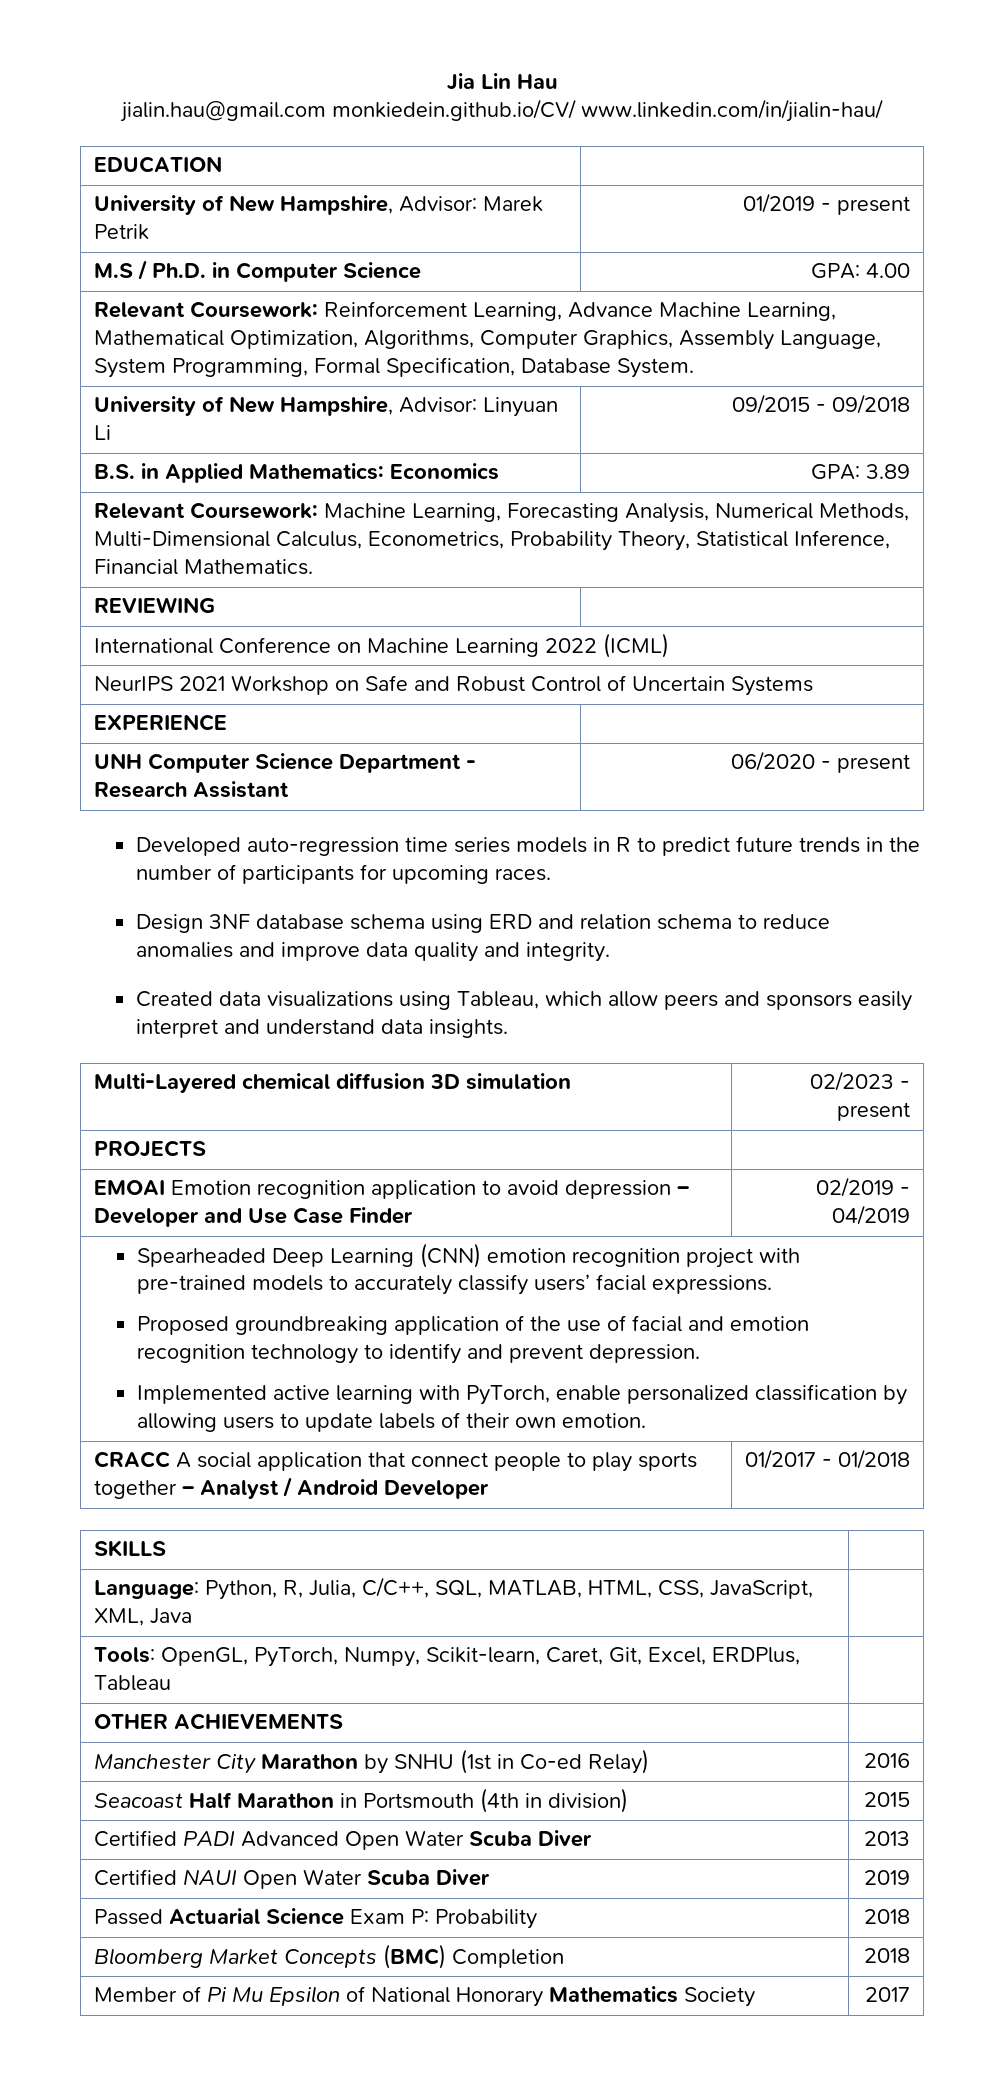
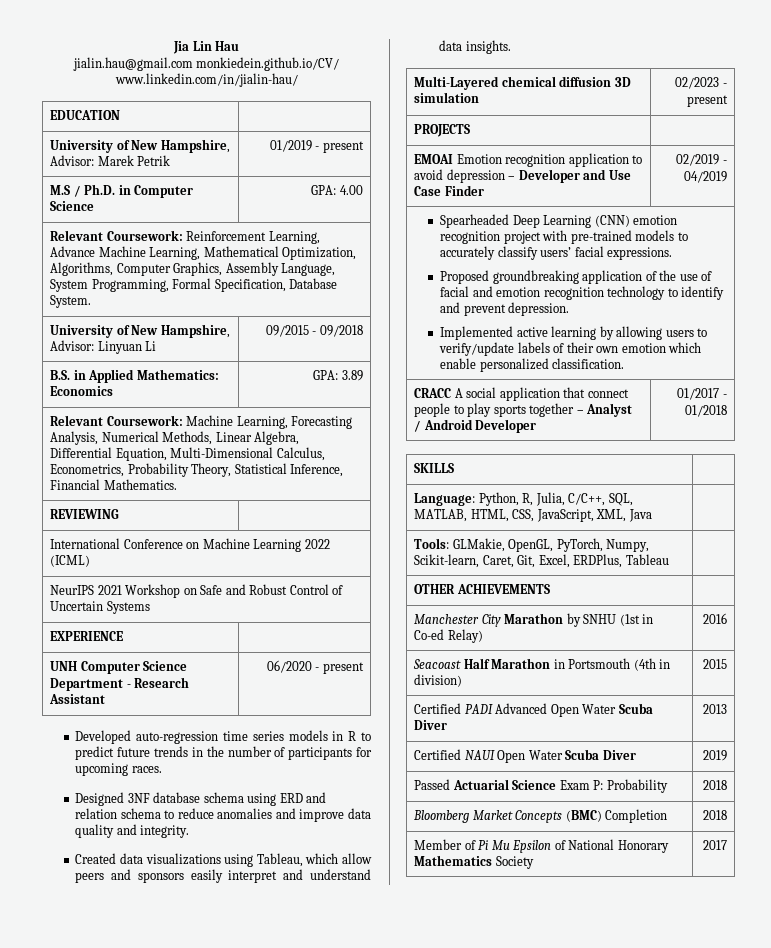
- Relevant Coursework: Machine Learning, Forecasting Analysis, Numerical Methods, Multi-Dimensional Calculus, Econometrics, Probability Theory, Statistical Inference, Financial Mathematics.
+ Relevant Coursework: Machine Learning, Forecasting Analysis, Numerical Methods, Linear Algebra, Differential Equation, Multi-Dimensional Calculus, Econometrics, Probability Theory, Statistical Inference, Financial Mathematics.
- Design 3NF database schema using ERD and relation schema to reduce anomalies and improve data quality and integrity.
+ Designed 3NF database schema using ERD and relation schema to reduce anomalies and improve data quality and integrity.
- Implemented active learning with PyTorch, enable personalized classification by allowing users to update labels of their own emotion.
+ Implemented active learning by allowing users to verify/update labels of their own emotion which enable personalized classification.
- Tools: OpenGL, PyTorch, Numpy, Scikit-learn, Caret, Git, Excel, ERDPlus, Tableau |
+ Tools: GLMakie, OpenGL, PyTorch, Numpy, Scikit-learn, Caret, Git, Excel, ERDPlus, Tableau |

